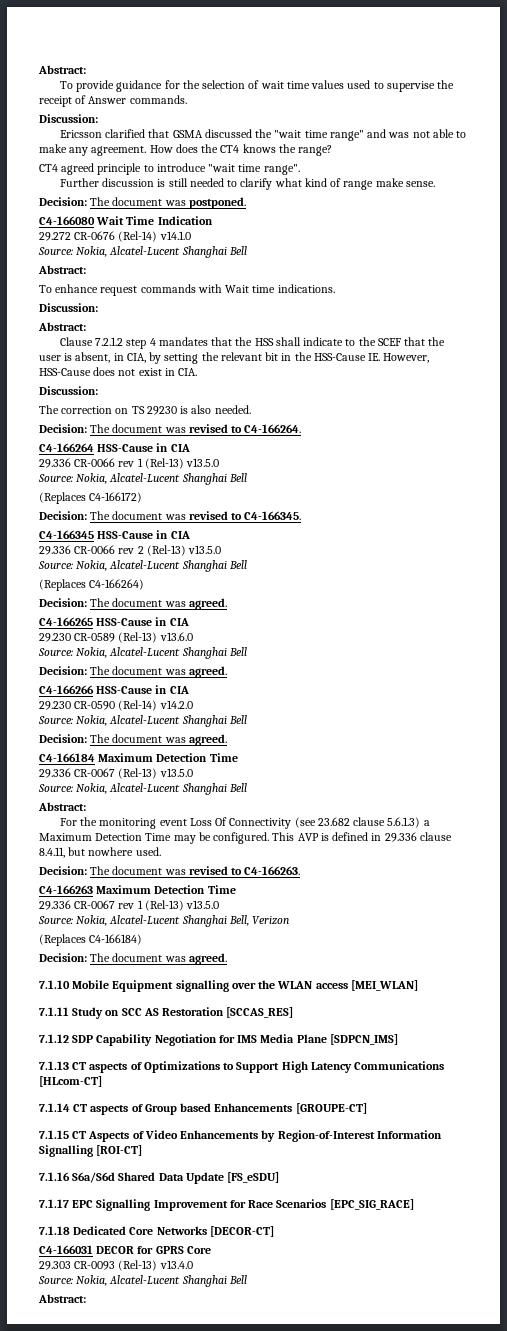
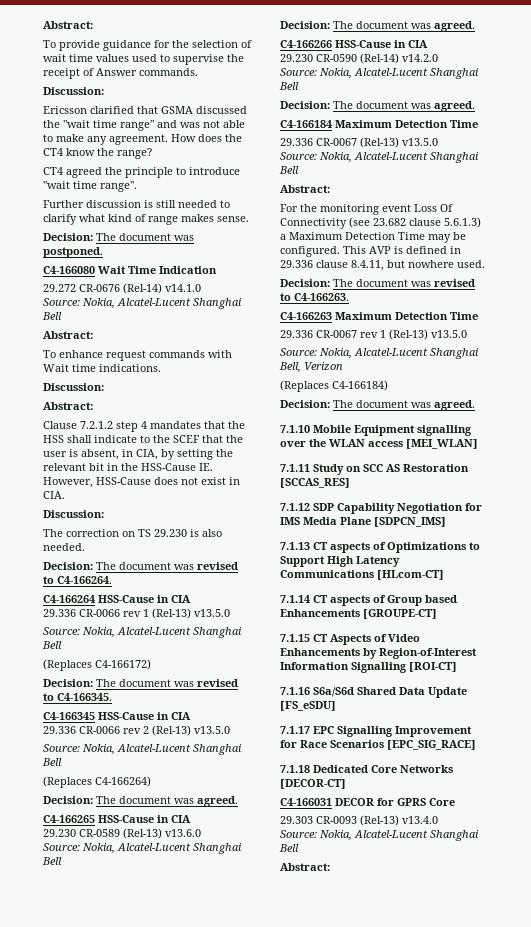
- How does the CT4 knows the range?
+ How does the CT4 know the range?
- CT4 agreed principle to introduce "wait time range".
+ CT4 agreed the principle to introduce "wait time range".
- Further discussion is still needed to clarify what kind of range make sense.
+ Further discussion is still needed to clarify what kind of range makes sense.
- The correction on TS 29230 is also needed.
+ The correction on TS 29.230 is also needed.

